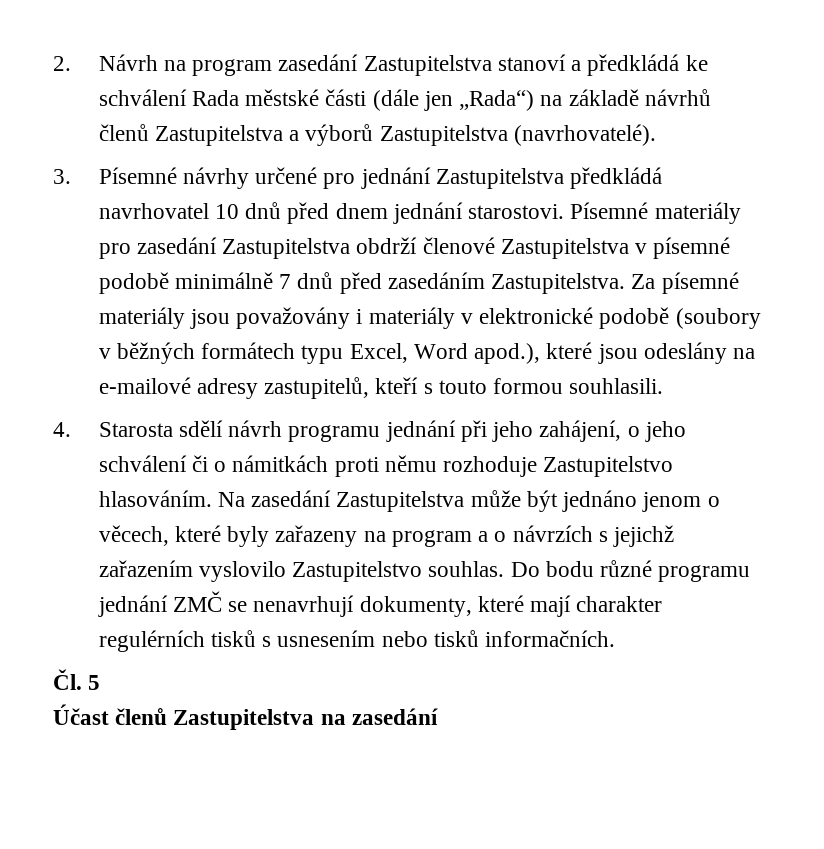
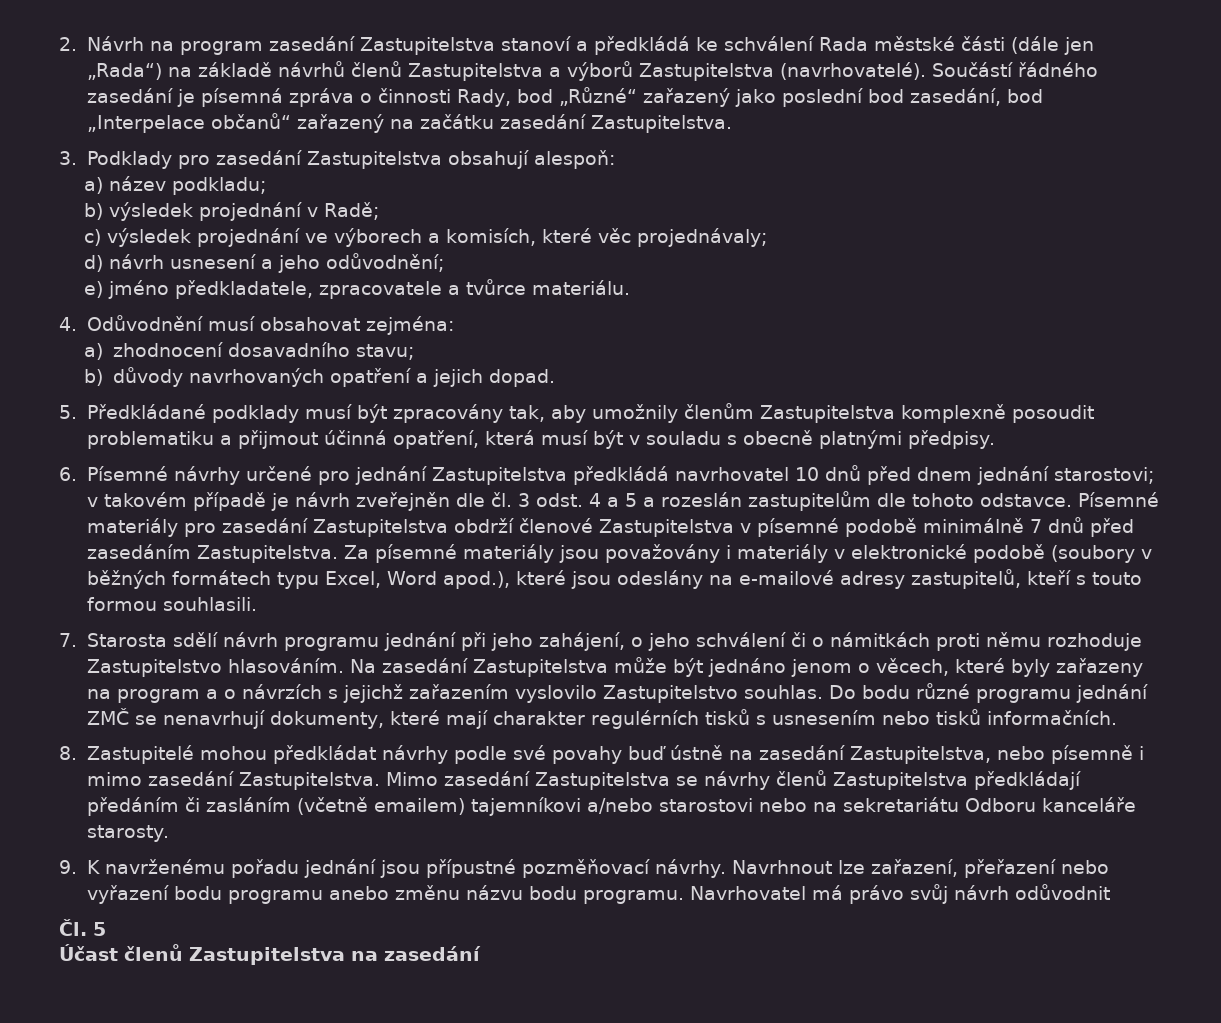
- 2. Návrh na program zasedání Zastupitelstva stanoví a předkládá ke schválení Rada městské části (dále jen „Rada“) na základě návrhů členů Zastupitelstva a výborů Zastupitelstva (navrhovatelé).
- 3. Písemné návrhy určené pro jednání Zastupitelstva předkládá navrhovatel 10 dnů před dnem jednání starostovi.
+ 2. Návrh na program zasedání Zastupitelstva stanoví a předkládá ke schválení Rada městské části (dále jen „Rada“) na základě návrhů členů Zastupitelstva a výborů Zastupitelstva (navrhovatelé). Součástí řádného zasedání je písemná zpráva o činnosti Rady, bod „Různé“ zařazený jako poslední bod zasedání, bod „Interpelace občanů“ zařazený na začátku zasedání Zastupitelstva.
+ 3. Podklady pro zasedání Zastupitelstva obsahují alespoň:
+ a) název podkladu;
+ b) výsledek projednání v Radě;
+ c) výsledek projednání ve výborech a komisích, které věc projednávaly;
+ d) návrh usnesení a jeho odůvodnění;
+ e) jméno předkladatele, zpracovatele a tvůrce materiálu.
+ 4. Odůvodnění musí obsahovat zejména:
+ a) zhodnocení dosavadního stavu;
+ b) důvody navrhovaných opatření a jejich dopad.
+ 5. Předkládané podklady musí být zpracovány tak, aby umožnily členům Zastupitelstva komplexně posoudit problematiku a přijmout účinná opatření, která musí být v souladu s obecně platnými předpisy.
+ 6. Písemné návrhy určené pro jednání Zastupitelstva předkládá navrhovatel 10 dnů před dnem jednání starostovi; v takovém případě je návrh zveřejněn dle čl. 3 odst. 4 a 5 a rozeslán zastupitelům dle tohoto odstavce.
- 4. Starosta sdělí návrh programu jednání při jeho zahájení, o jeho schválení či o námitkách proti němu rozhoduje Zastupitelstvo hlasováním.
+ 7. Starosta sdělí návrh programu jednání při jeho zahájení, o jeho schválení či o námitkách proti němu rozhoduje Zastupitelstvo hlasováním.
+ 8. Zastupitelé mohou předkládat návrhy podle své povahy buď ústně na zasedání Zastupitelstva, nebo písemně i mimo zasedání Zastupitelstva. Mimo zasedání Zastupitelstva se návrhy členů Zastupitelstva předkládají předáním či zasláním (včetně emailem) tajemníkovi a/nebo starostovi nebo na sekretariátu Odboru kanceláře starosty.
+ 9. K navrženému pořadu jednání jsou přípustné pozměňovací návrhy. Navrhnout lze zařazení, přeřazení nebo vyřazení bodu programu anebo změnu názvu bodu programu. Navrhovatel má právo svůj návrh odůvodnit

